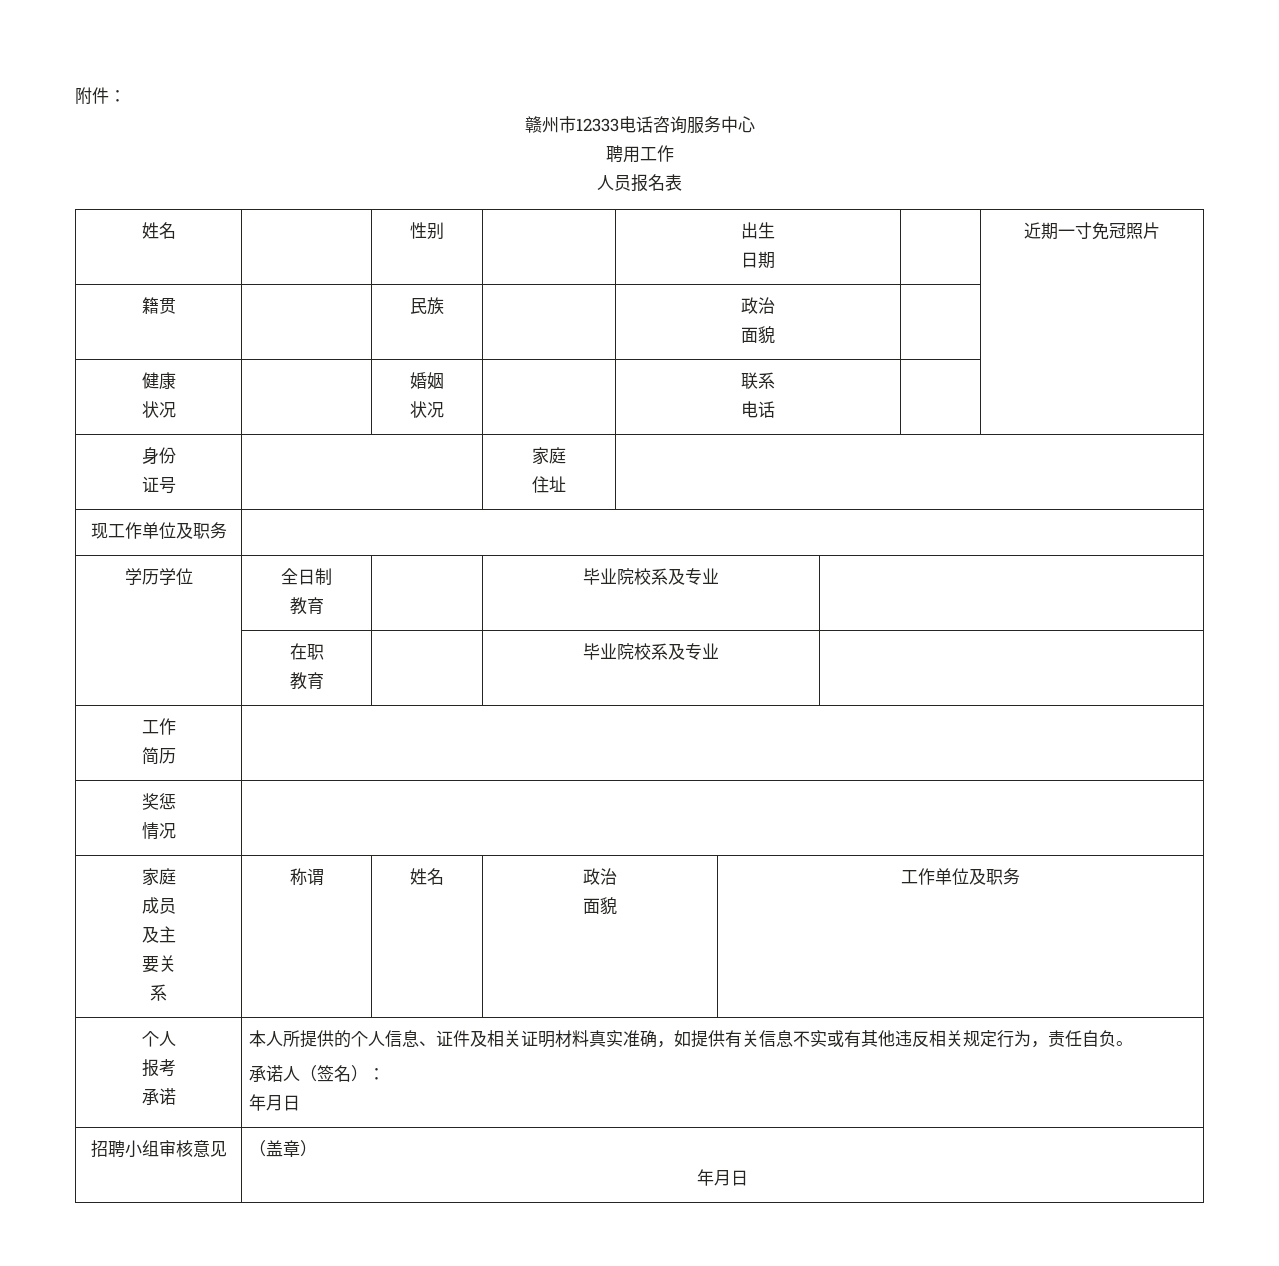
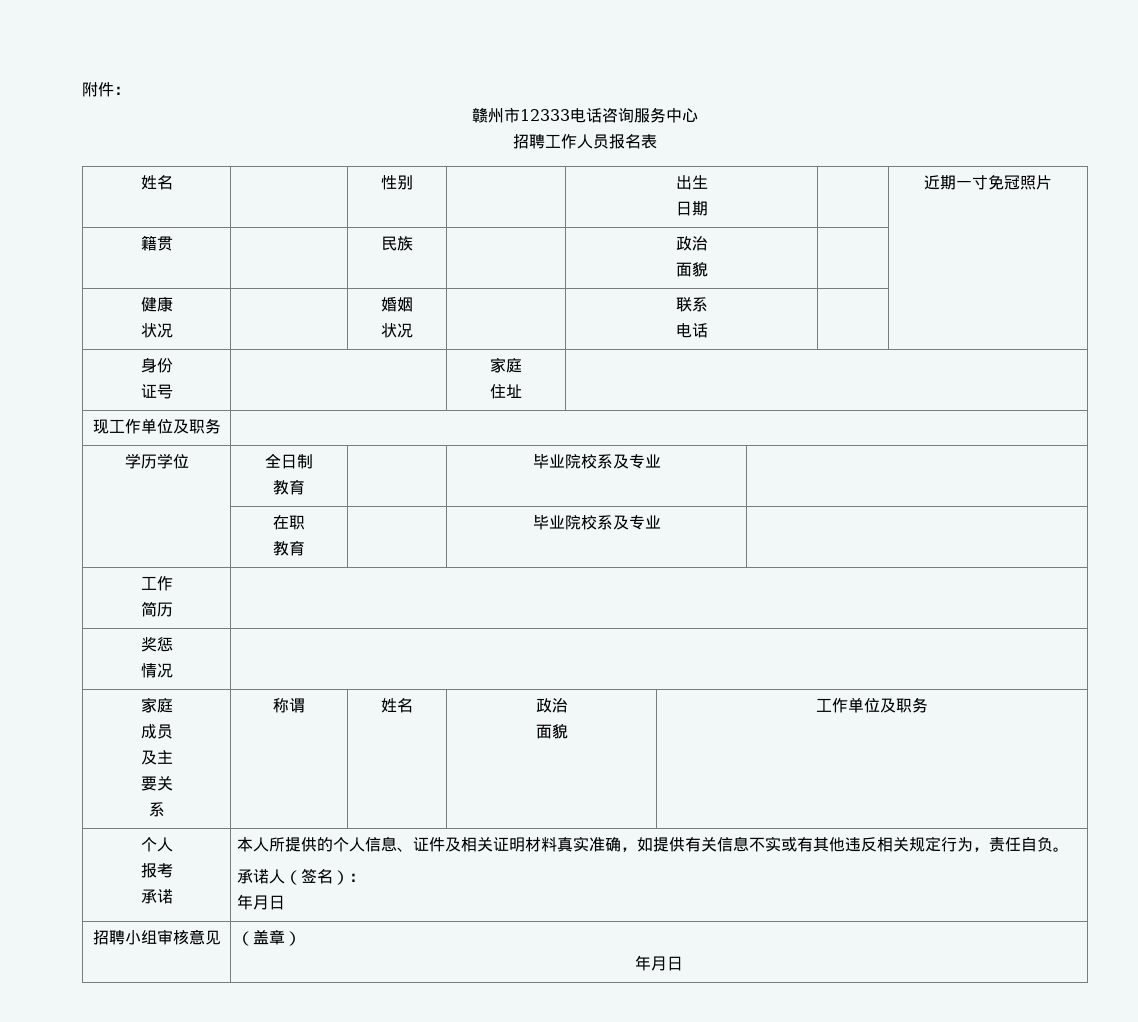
- 聘用工作
- 人员报名表
+ 招聘工作人员报名表

